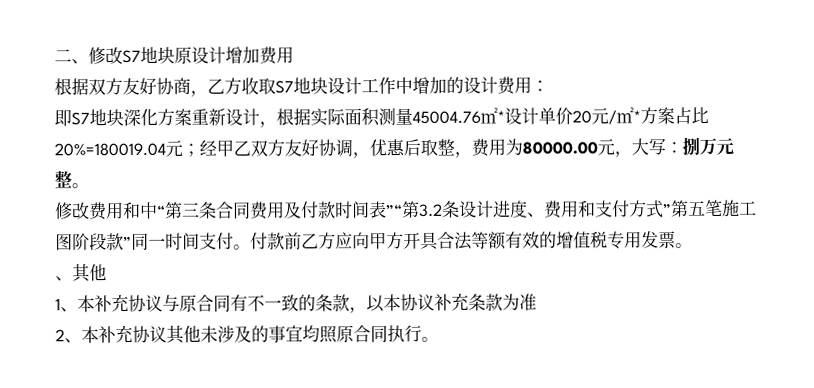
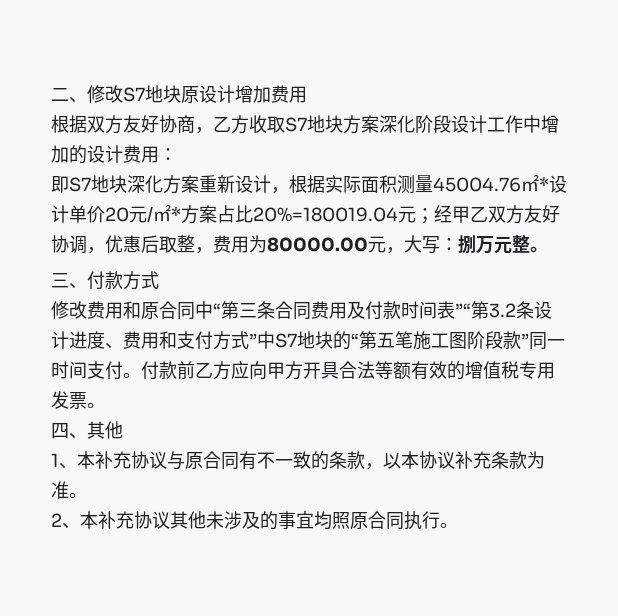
- 根据双方友好协商，乙方收取S7地块设计工作中增加的设计费用：
+ 根据双方友好协商，乙方收取S7地块方案深化阶段设计工作中增加的设计费用：
+ 三、付款方式
- 修改费用和中“第三条合同费用及付款时间表”“第3.2条设计进度、费用和支付方式”第五笔施工图阶段款”同一时间支付。
+ 修改费用和原合同中“第三条合同费用及付款时间表”“第3.2条设计进度、费用和支付方式”中S7地块的“第五笔施工图阶段款”同一时间支付。
- 、其他
+ 四、其他
- 1、本补充协议与原合同有不一致的条款，以本协议补充条款为准
+ 1、本补充协议与原合同有不一致的条款，以本协议补充条款为准。

